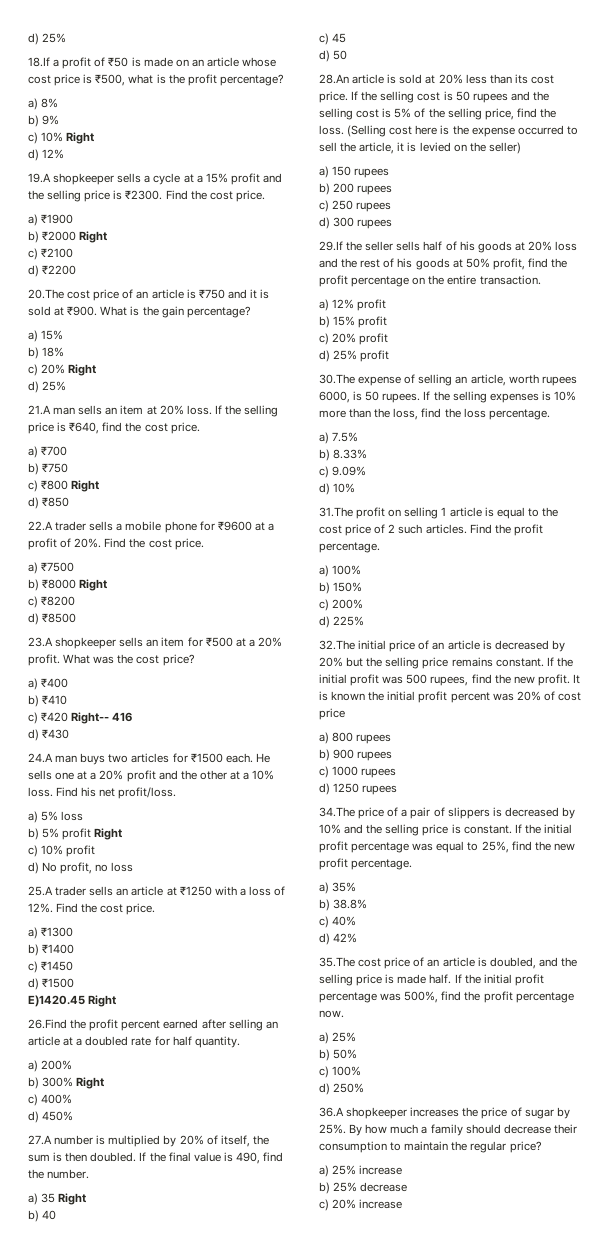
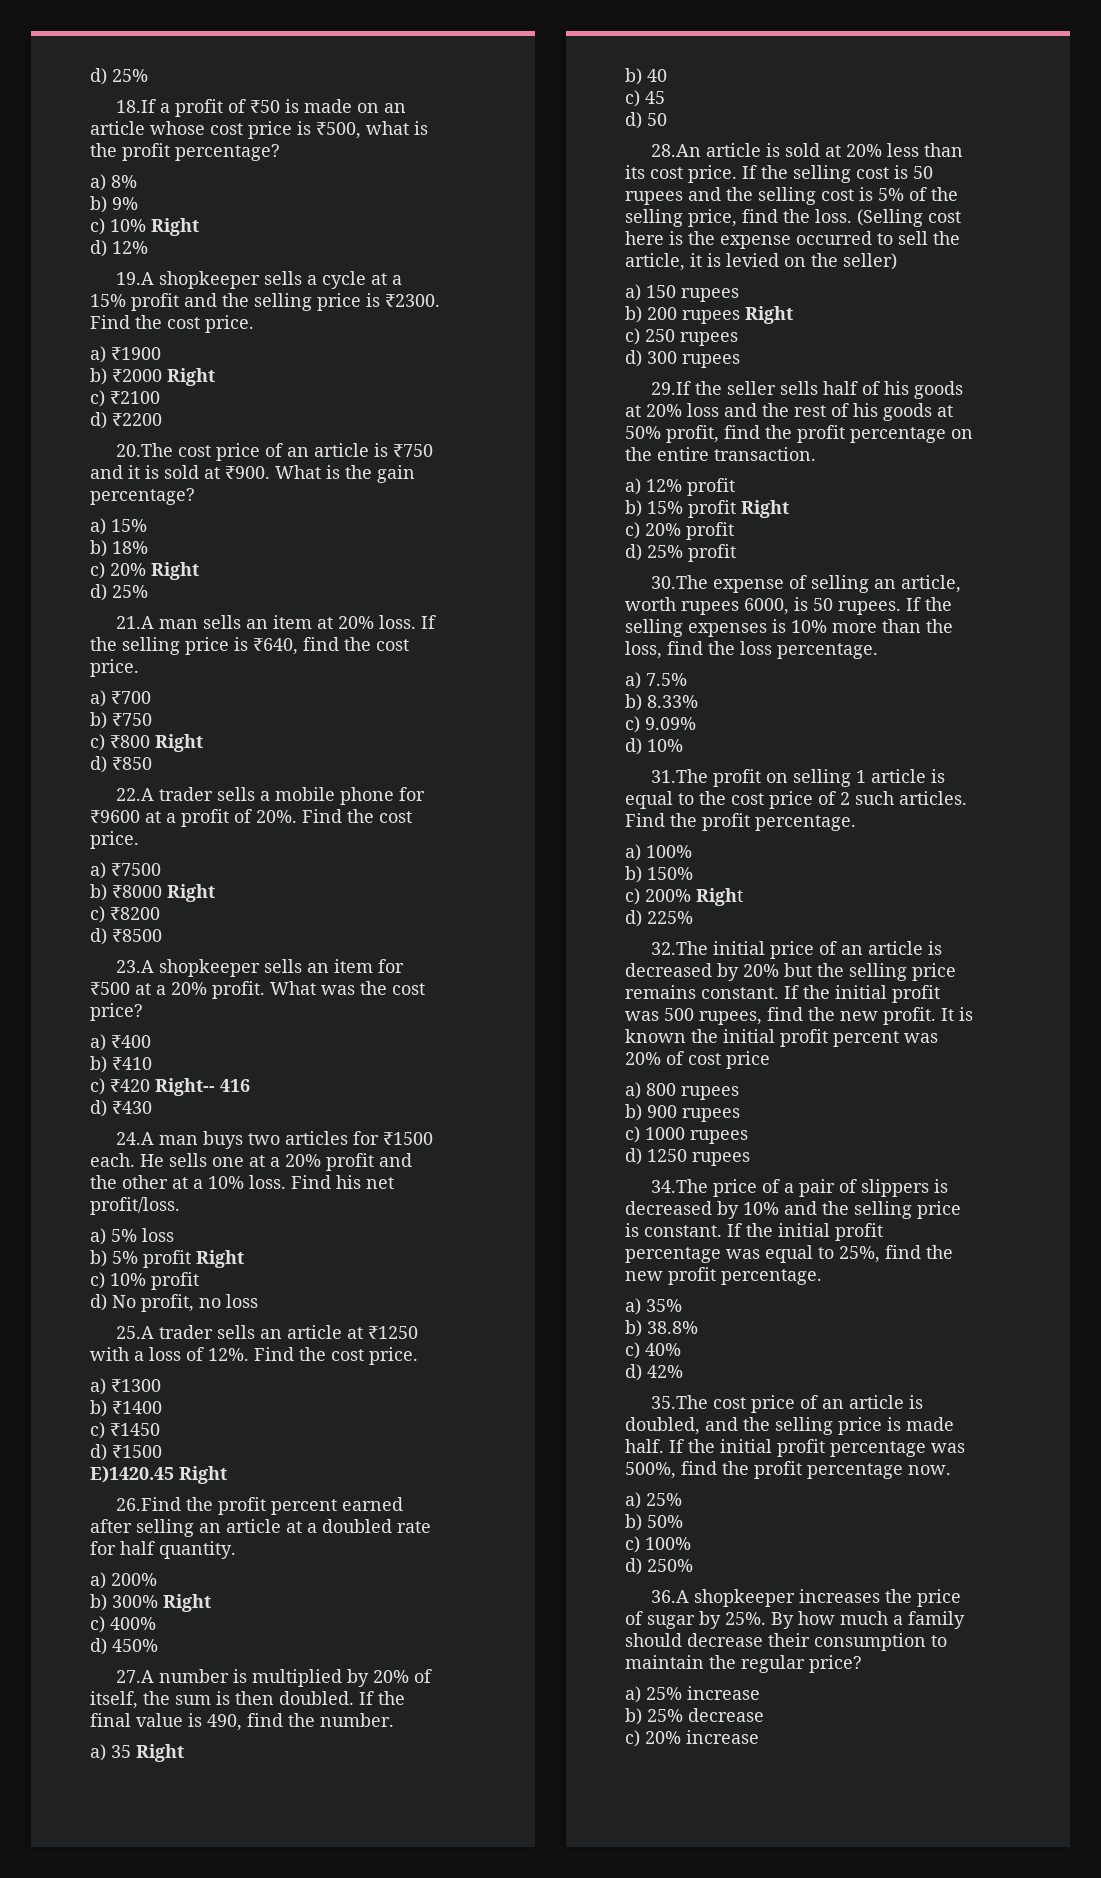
- b) 200 rupees
+ b) 200 rupees Right
- b) 15% profit
+ b) 15% profit Right
- c) 200%
+ c) 200% Right

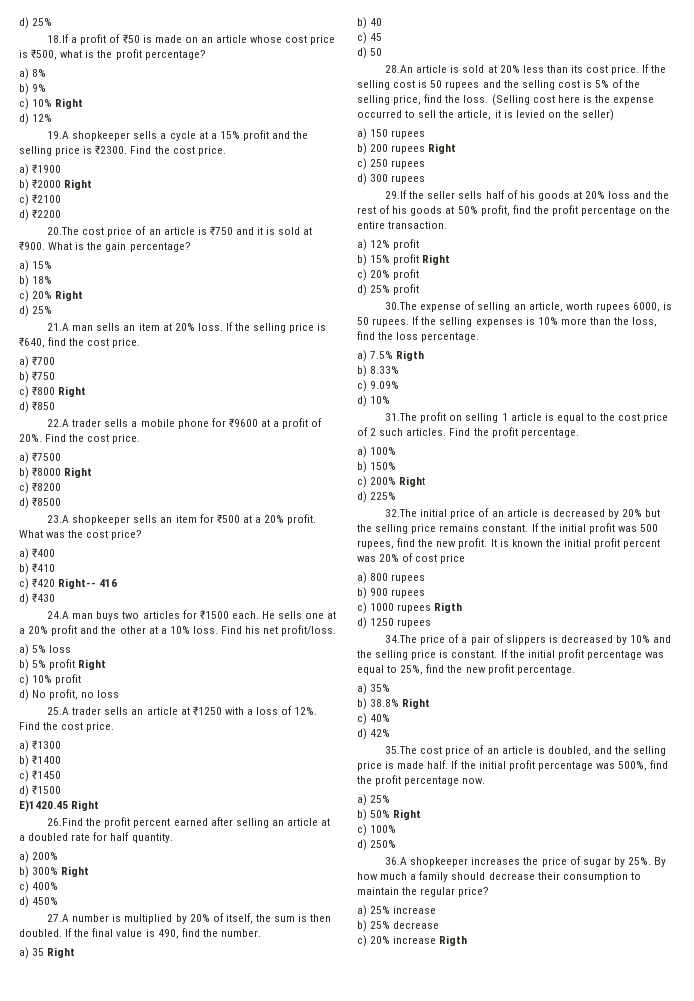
- a) 7.5%
+ a) 7.5% Rigth
- c) 1000 rupees
+ c) 1000 rupees Rigth
- b) 38.8%
+ b) 38.8% Right
- b) 50%
+ b) 50% Right
- c) 20% increase
+ c) 20% increase Rigth

